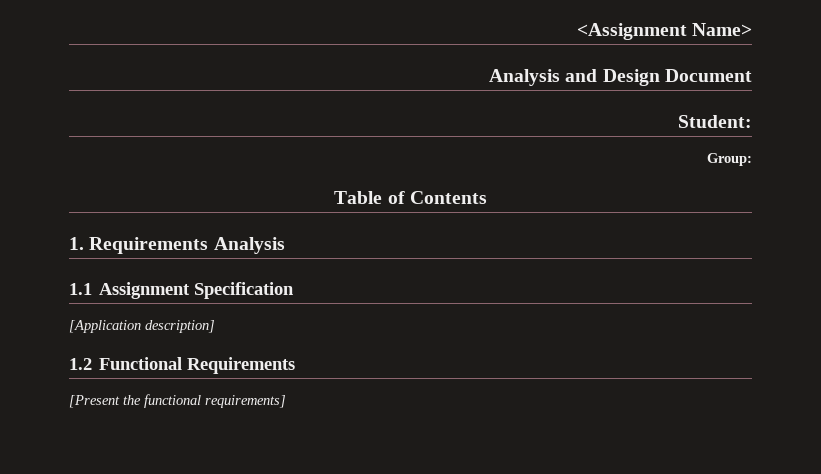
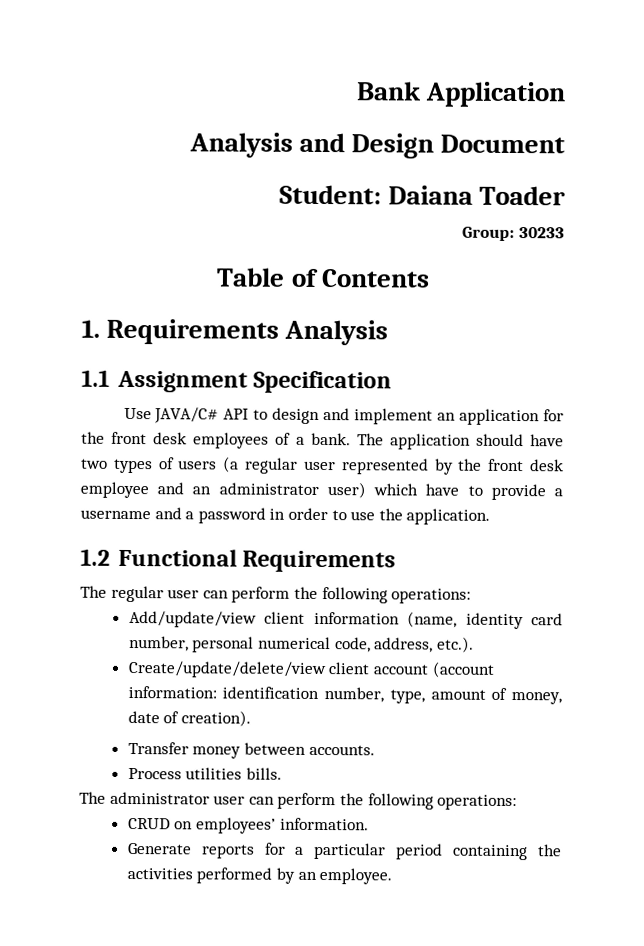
- <Assignment Name>
+ Bank Application
- Student:
+ Student: Daiana Toader
- Group:
+ Group: 30233
- [Application description]
+ Use JAVA/C# API to design and implement an application for the front desk employees of a bank. The application should have two types of users (a regular user represented by the front desk employee and an administrator user) which have to provide a username and a password in order to use the application.
  1.2 Functional Requirements
- [Present the functional requirements]
+ The regular user can perform the following operations:
+ Add/update/view client information (name, identity card number, personal numerical code, address, etc.).
+ Create/update/delete/view client account (account information: identification number, type, amount of money, date of creation).
+ Transfer money between accounts.
+ Process utilities bills.
+ The administrator user can perform the following operations:
+ CRUD on employees’ information.
+ Generate reports for a particular period containing the activities performed by an employee.

